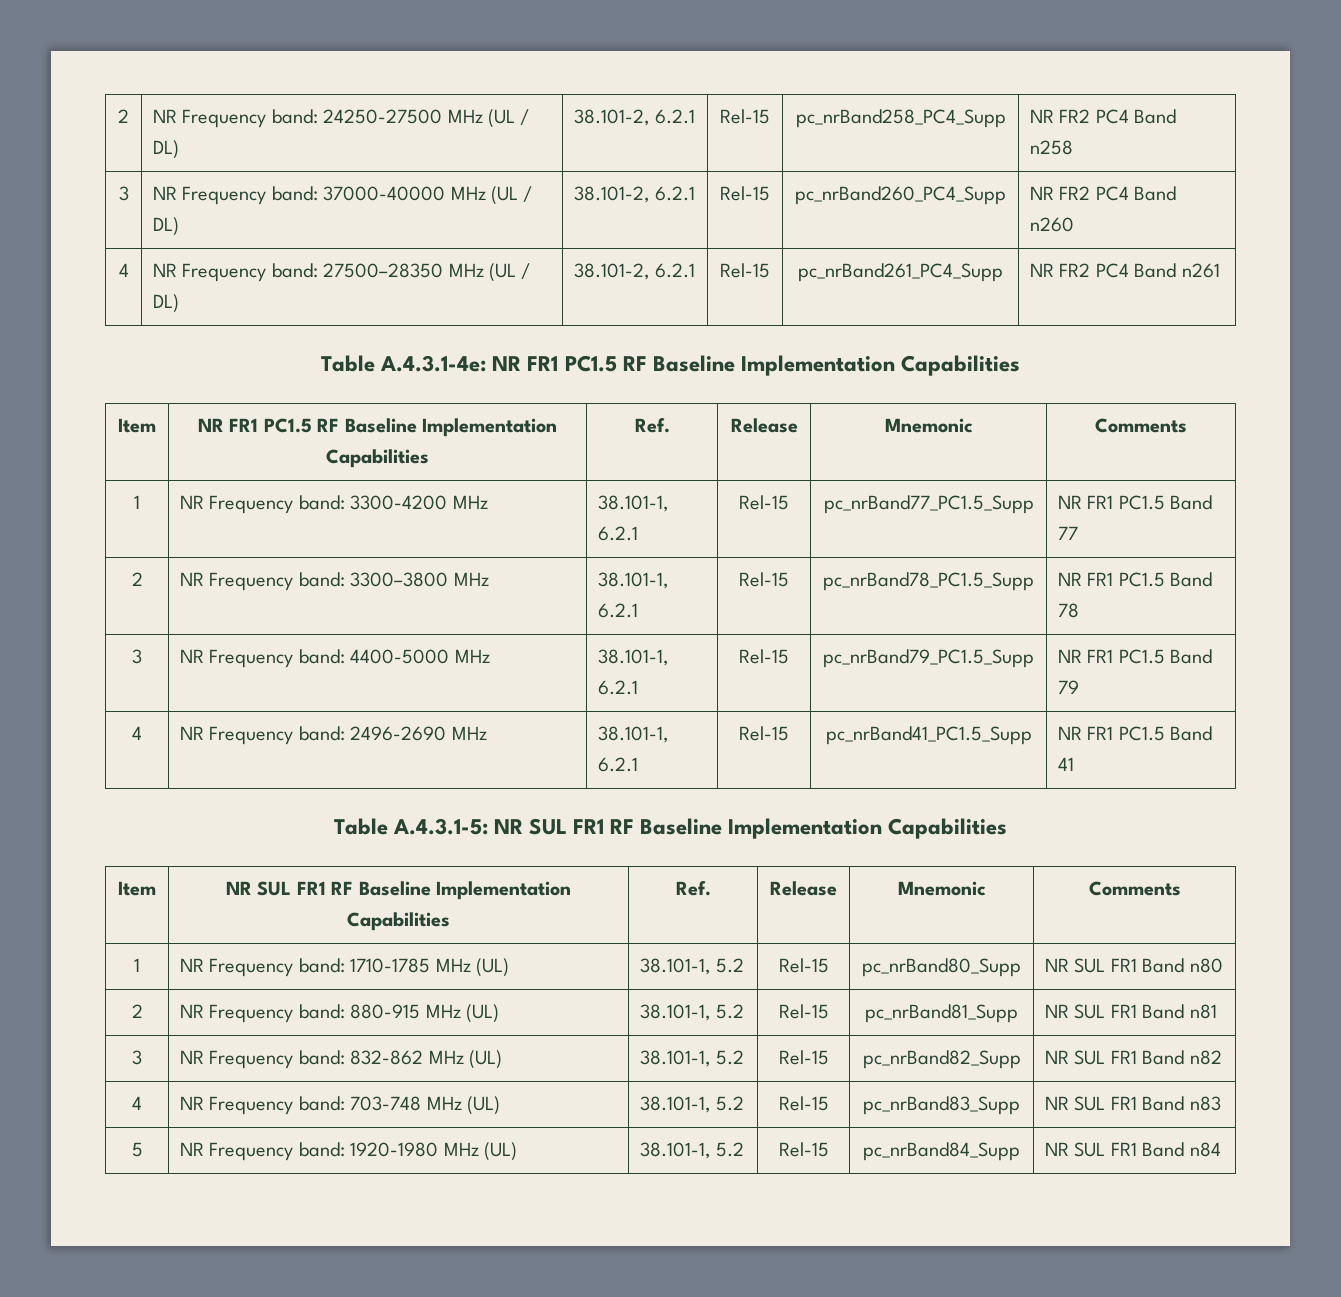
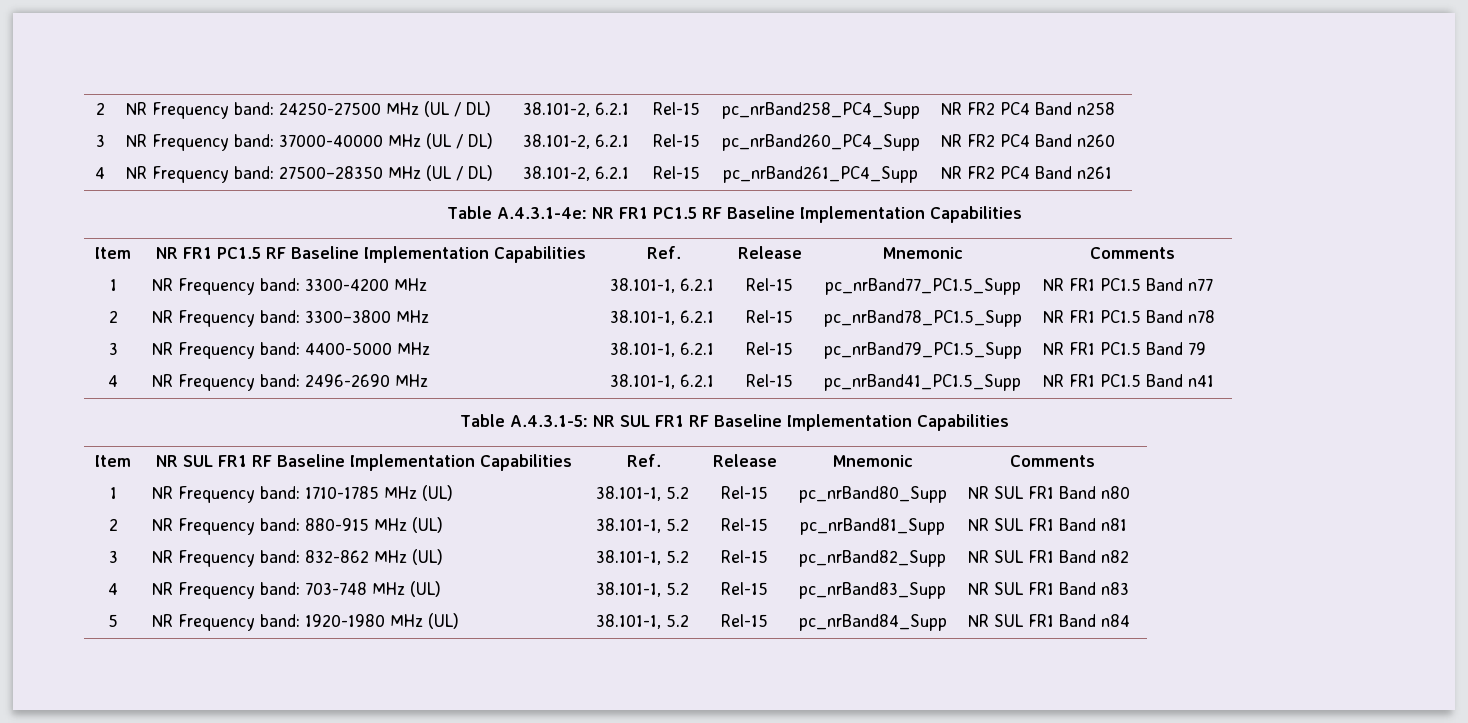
- 1 | NR Frequency band: 3300-4200 MHz | 38.101-1, 6.2.1 | Rel-15 | pc_nrBand77_PC1.5_Supp | NR FR1 PC1.5 Band 77
+ 1 | NR Frequency band: 3300-4200 MHz | 38.101-1, 6.2.1 | Rel-15 | pc_nrBand77_PC1.5_Supp | NR FR1 PC1.5 Band n77
- 2 | NR Frequency band: 3300–3800 MHz | 38.101-1, 6.2.1 | Rel-15 | pc_nrBand78_PC1.5_Supp | NR FR1 PC1.5 Band 78
+ 2 | NR Frequency band: 3300–3800 MHz | 38.101-1, 6.2.1 | Rel-15 | pc_nrBand78_PC1.5_Supp | NR FR1 PC1.5 Band n78
- 4 | NR Frequency band: 2496-2690 MHz | 38.101-1, 6.2.1 | Rel-15 | pc_nrBand41_PC1.5_Supp | NR FR1 PC1.5 Band 41
+ 4 | NR Frequency band: 2496-2690 MHz | 38.101-1, 6.2.1 | Rel-15 | pc_nrBand41_PC1.5_Supp | NR FR1 PC1.5 Band n41

